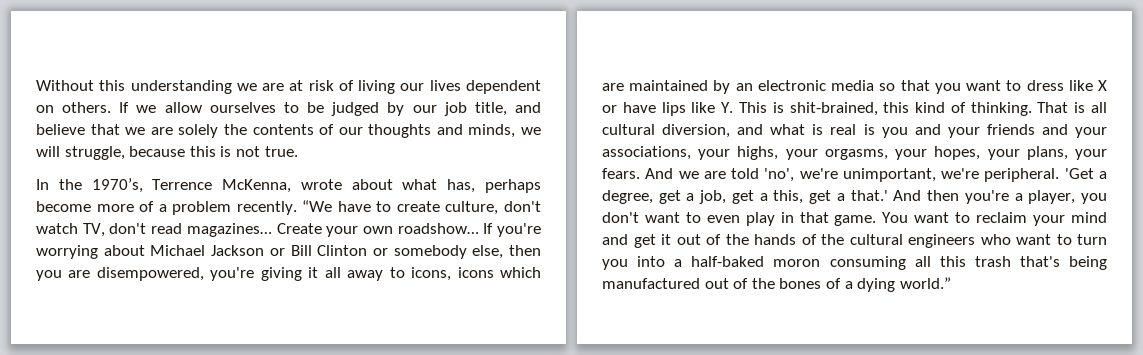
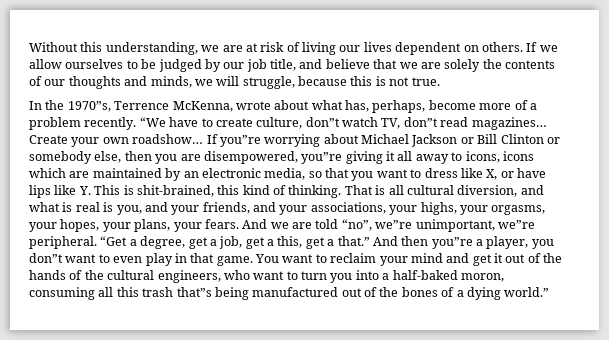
- Without this understanding we are at risk of living our lives dependent on others.
+ Without this understanding, we are at risk of living our lives dependent on others.
- In the 1970’s, Terrence McKenna, wrote about what has, perhaps become more of a problem recently.
+ In the 1970”s, Terrence McKenna, wrote about what has, perhaps, become more of a problem recently.
- “We have to create culture, don't watch TV, don't read magazines…
+ “We have to create culture, don”t watch TV, don”t read magazines…
- If you're worrying about Michael Jackson or Bill Clinton or somebody else, then you are disempowered, you're giving it all away to icons, icons which are maintained by an electronic media so that you want to dress like X or have lips like Y. This is shit-brained, this kind of thinking.
+ If you”re worrying about Michael Jackson or Bill Clinton or somebody else, then you are disempowered, you”re giving it all away to icons, icons which are maintained by an electronic media, so that you want to dress like X, or have lips like Y. This is shit-brained, this kind of thinking.
- That is all cultural diversion, and what is real is you and your friends and your associations, your highs, your orgasms, your hopes, your plans, your fears.
+ That is all cultural diversion, and what is real is you, and your friends, and your associations, your highs, your orgasms, your hopes, your plans, your fears.
- And we are told 'no', we're unimportant, we're peripheral. 'Get a degree, get a job, get a this, get a that.'
+ And we are told “no”, we”re unimportant, we”re peripheral. “Get a degree, get a job, get a this, get a that.”
- And then you're a player, you don't want to even play in that game.
+ And then you”re a player, you don”t want to even play in that game.
- You want to reclaim your mind and get it out of the hands of the cultural engineers who want to turn you into a half-baked moron consuming all this trash that's being manufactured out of the bones of a dying world.”
+ You want to reclaim your mind and get it out of the hands of the cultural engineers, who want to turn you into a half-baked moron, consuming all this trash that”s being manufactured out of the bones of a dying world.”

